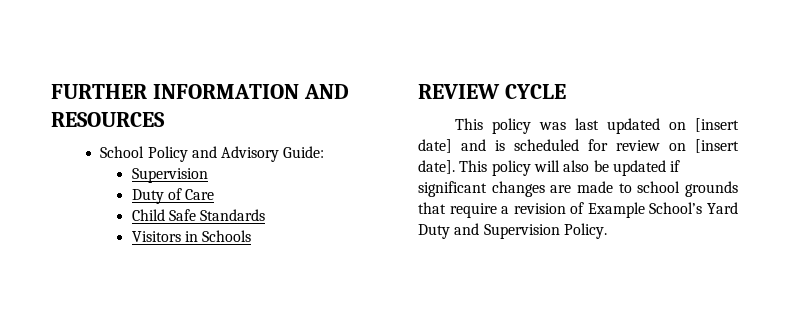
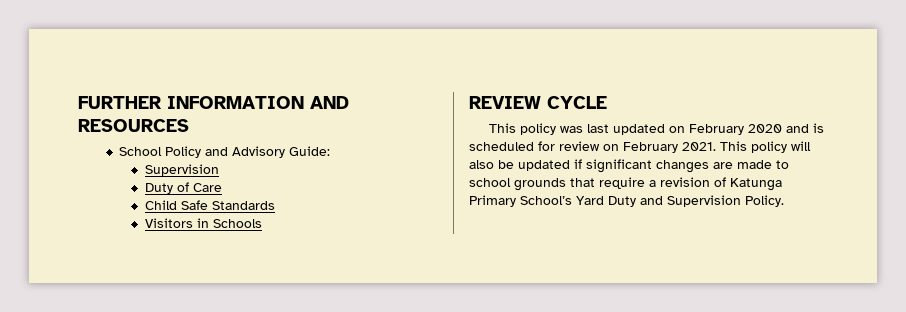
- This policy was last updated on [insert date] and is scheduled for review on [insert date].
+ This policy was last updated on February 2020 and is scheduled for review on February 2021.
- This policy will also be updated if significant changes are made to school grounds that require a revision of Example School’s Yard Duty and Supervision Policy.
+ This policy will also be updated if significant changes are made to school grounds that require a revision of Katunga Primary School’s Yard Duty and Supervision Policy.

